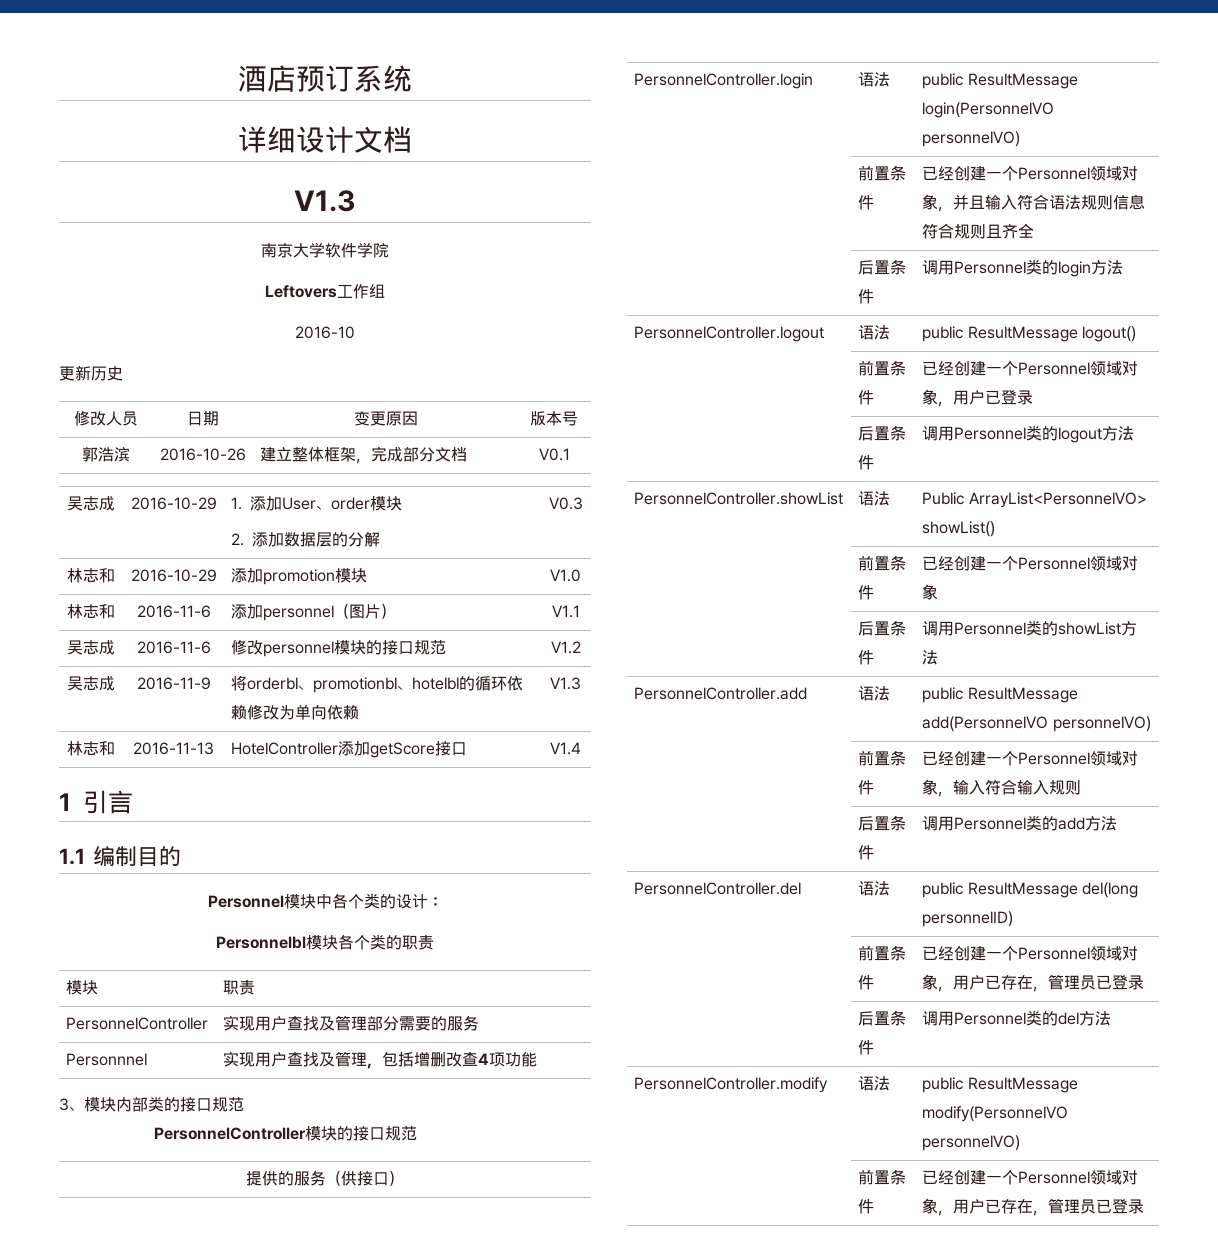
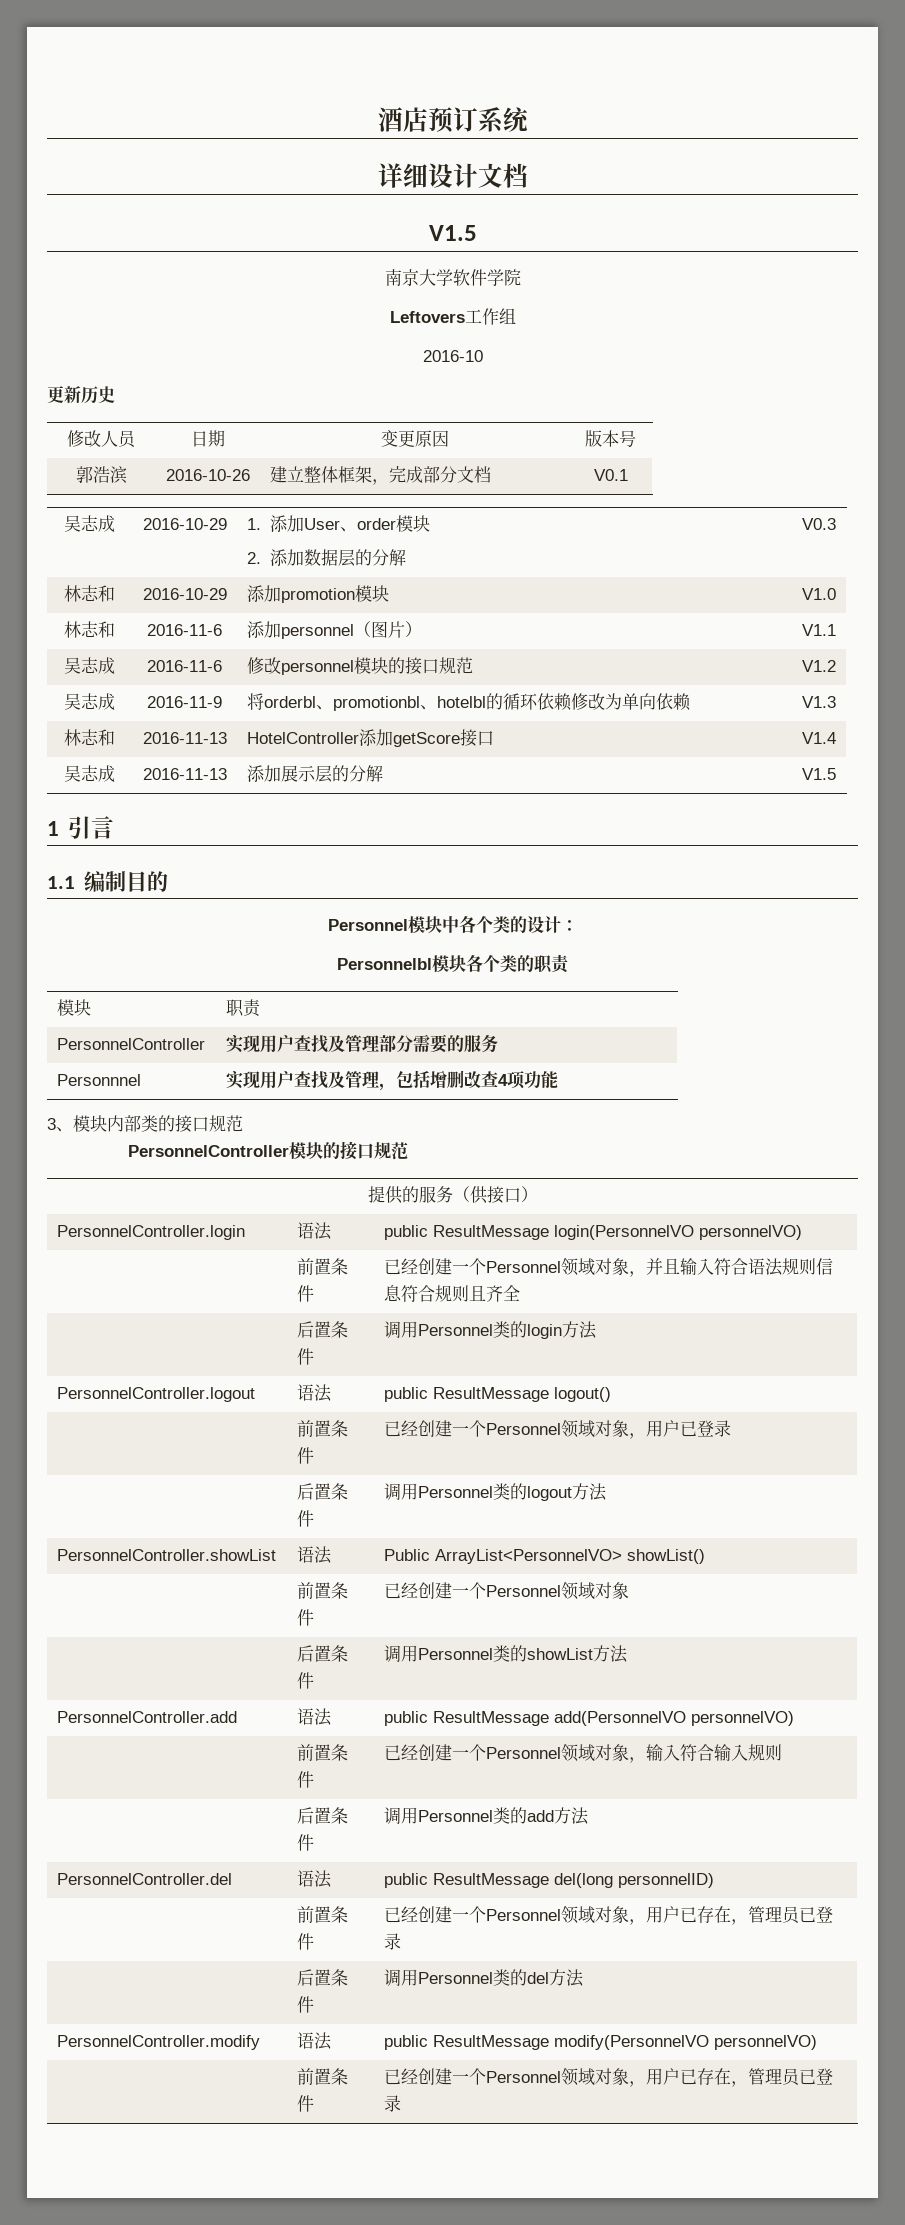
  详细设计文档
- V1.3
+ V1.5
+ 吴志成 | 2016-11-13 | 添加展示层的分解 | V1.5

